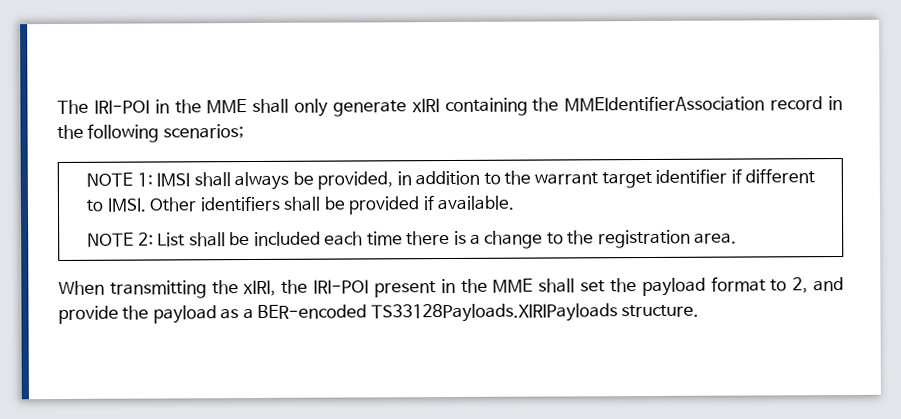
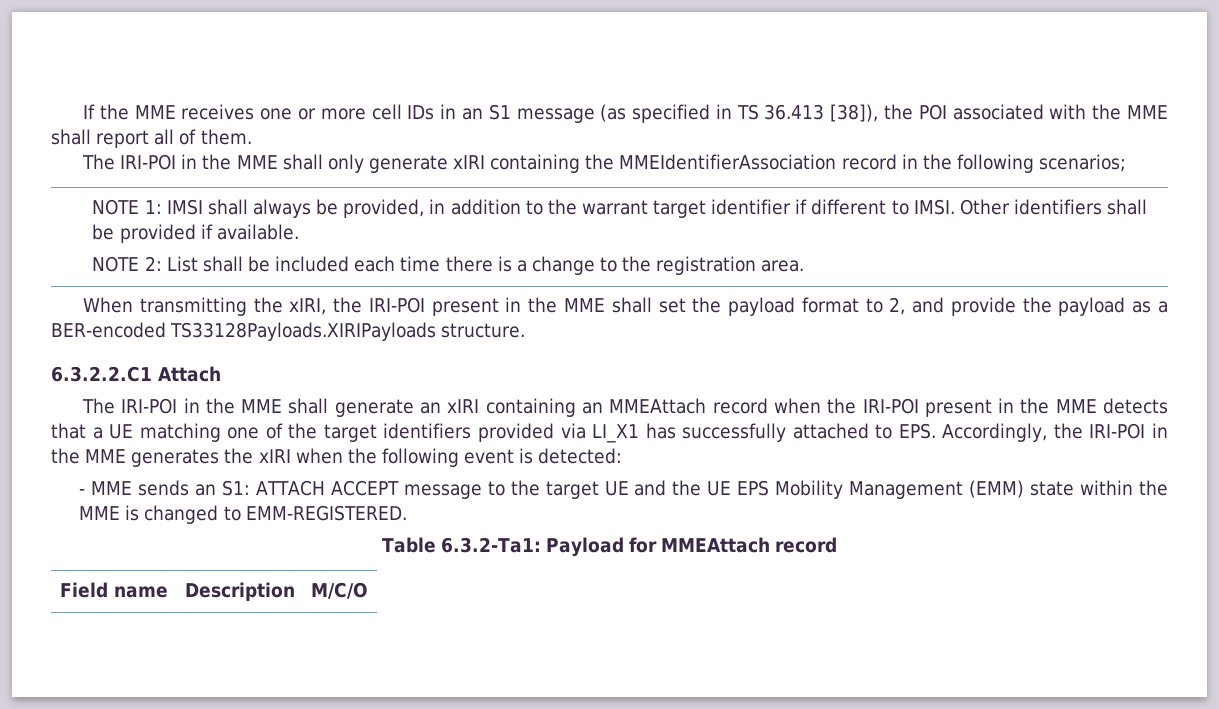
+ If the MME receives one or more cell IDs in an S1 message (as specified in TS 36.413 [38]), the POI associated with the MME shall report all of them.
+ 6.3.2.2.C1 Attach
+ The IRI-POI in the MME shall generate an xIRI containing an MMEAttach record when the IRI-POI present in the MME detects that a UE matching one of the target identifiers provided via LI_X1 has successfully attached to EPS. Accordingly, the IRI-POI in the MME generates the xIRI when the following event is detected:
+ - MME sends an S1: ATTACH ACCEPT message to the target UE and the UE EPS Mobility Management (EMM) state within the MME is changed to EMM-REGISTERED.
+ Table 6.3.2-Ta1: Payload for MMEAttach record
+ Field name | Description | M/C/O

